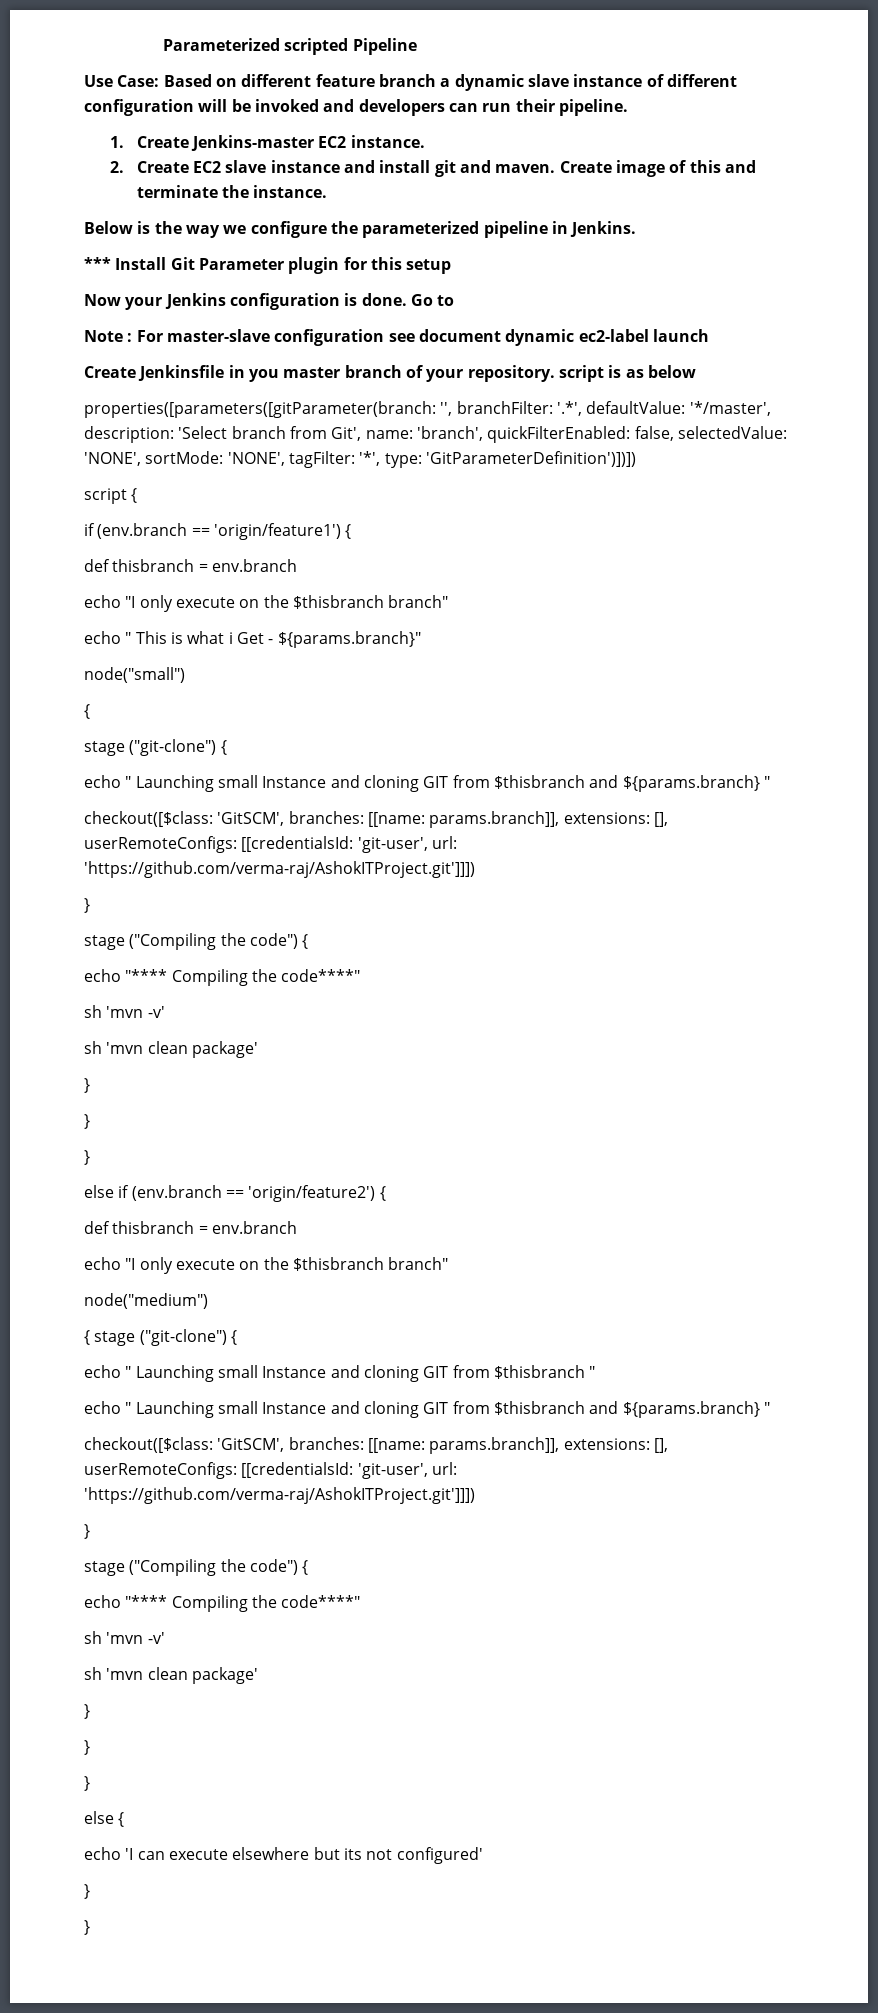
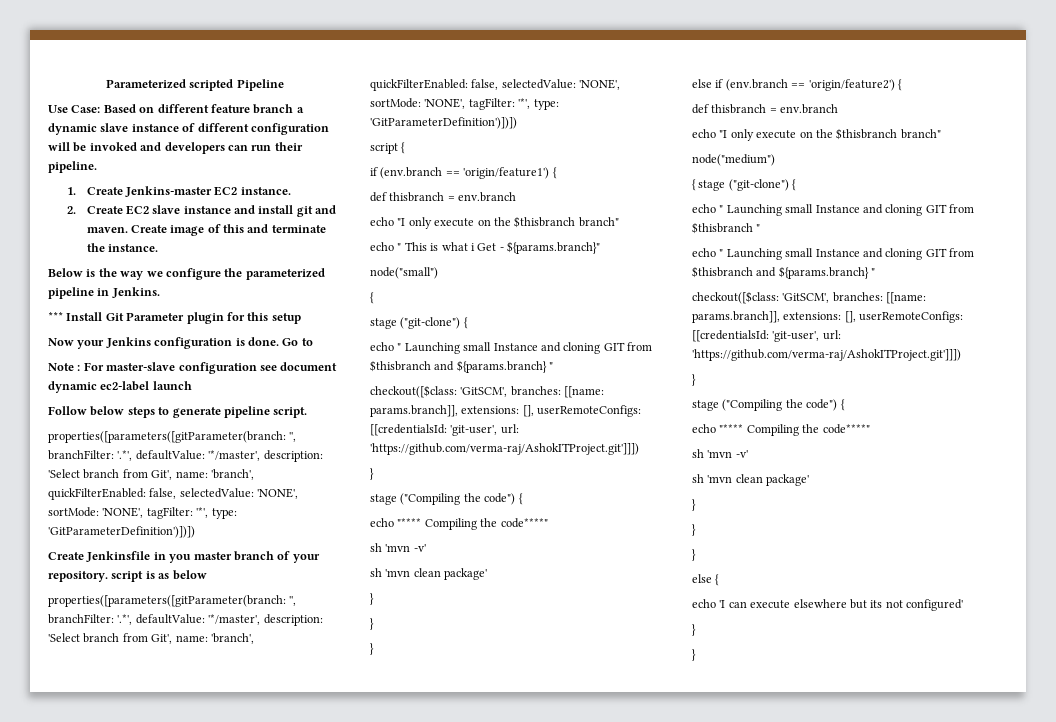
+ Follow below steps to generate pipeline script.
+ properties([parameters([gitParameter(branch: '', branchFilter: '.*', defaultValue: '*/master', description: 'Select branch from Git', name: 'branch', quickFilterEnabled: false, selectedValue: 'NONE', sortMode: 'NONE', tagFilter: '*', type: 'GitParameterDefinition')])])

